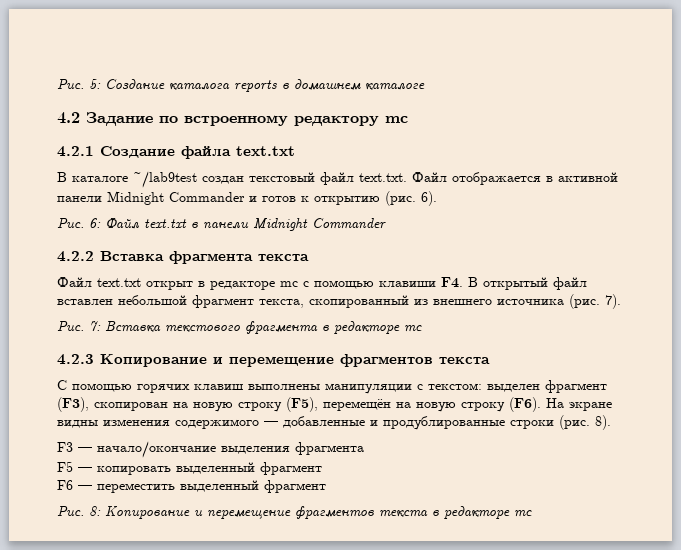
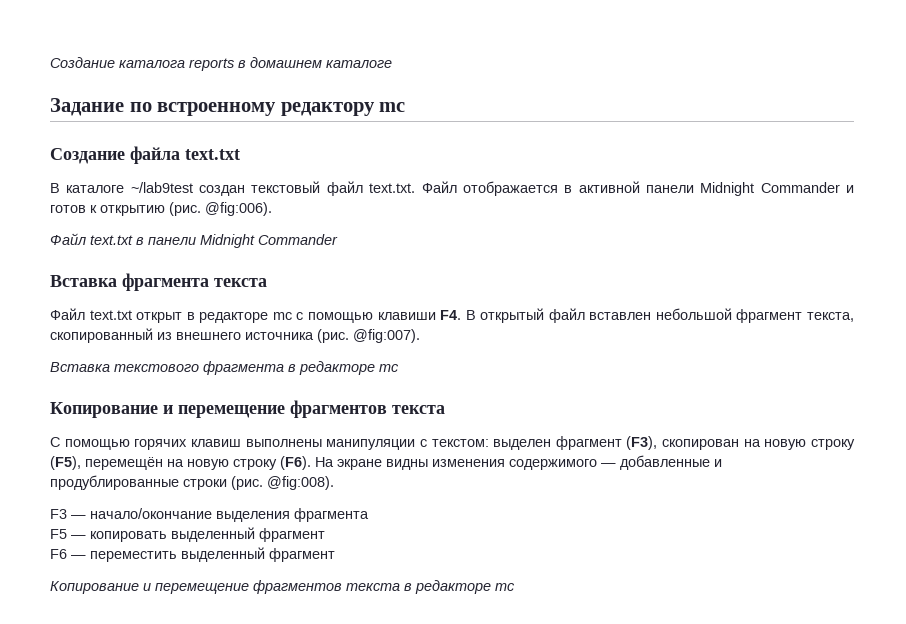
- Рис. 5: Создание каталога reports в домашнем каталоге
+ Создание каталога reports в домашнем каталоге
- 4.2 Задание по встроенному редактору mc
+ Задание по встроенному редактору mc
- 4.2.1 Создание файла text.txt
+ Создание файла text.txt
- 6).
- Рис. 6: Файл text.txt в панели Midnight Commander
+ @fig:006).
+ Файл text.txt в панели Midnight Commander
- 4.2.2 Вставка фрагмента текста
+ Вставка фрагмента текста
- 7).
- Рис. 7: Вставка текстового фрагмента в редакторе mc
- 4.2.3 Копирование и перемещение фрагментов текста
+ @fig:007).
+ Вставка текстового фрагмента в редакторе mc
+ Копирование и перемещение фрагментов текста
- 8).
+ @fig:008).
- Рис. 8: Копирование и перемещение фрагментов текста в редакторе mc
+ Копирование и перемещение фрагментов текста в редакторе mc

